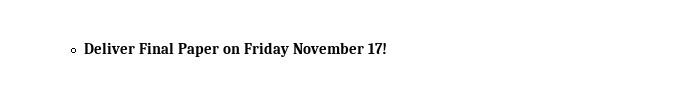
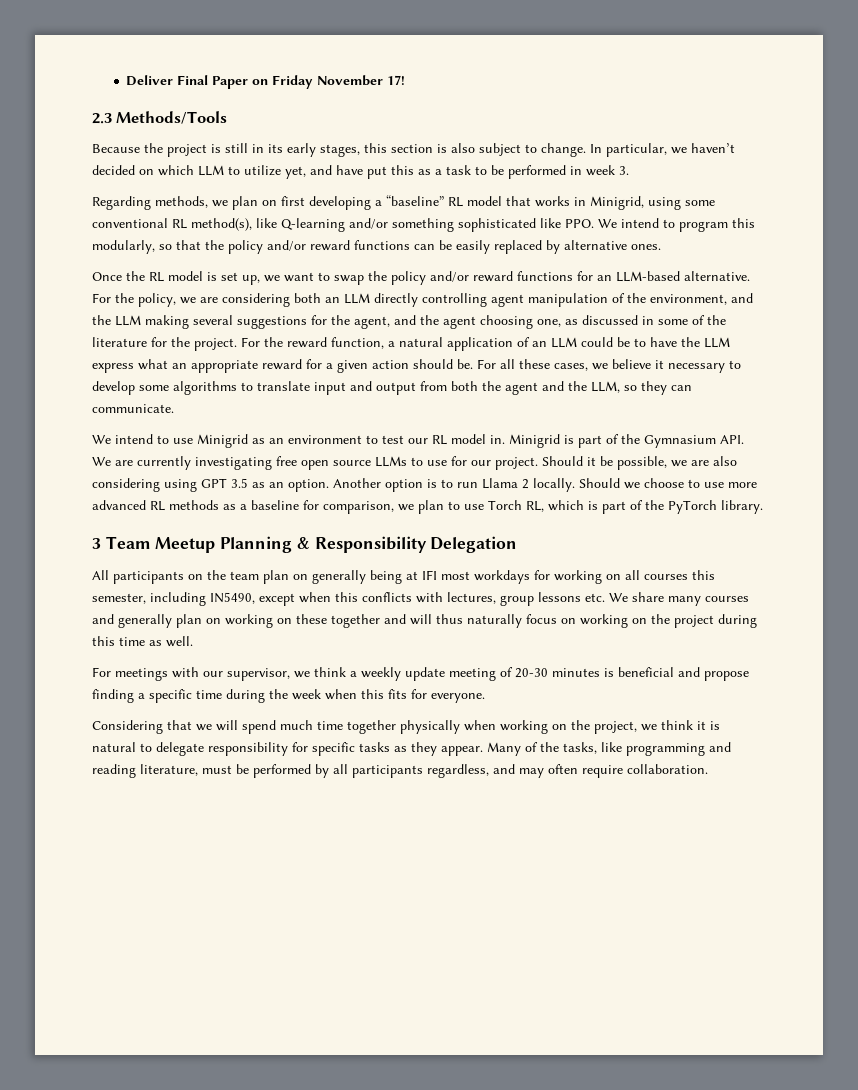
+ 2.3 Methods/Tools
+ Because the project is still in its early stages, this section is also subject to change. In particular, we haven’t decided on which LLM to utilize yet, and have put this as a task to be performed in week 3.
+ Regarding methods, we plan on first developing a “baseline” RL model that works in Minigrid, using some conventional RL method(s), like Q-learning and/or something sophisticated like PPO. We intend to program this modularly, so that the policy and/or reward functions can be easily replaced by alternative ones.
+ Once the RL model is set up, we want to swap the policy and/or reward functions for an LLM-based alternative. For the policy, we are considering both an LLM directly controlling agent manipulation of the environment, and the LLM making several suggestions for the agent, and the agent choosing one, as discussed in some of the literature for the project. For the reward function, a natural application of an LLM could be to have the LLM express what an appropriate reward for a given action should be. For all these cases, we believe it necessary to develop some algorithms to translate input and output from both the agent and the LLM, so they can communicate.
+ We intend to use Minigrid as an environment to test our RL model in. Minigrid is part of the Gymnasium API. We are currently investigating free open source LLMs to use for our project. Should it be possible, we are also considering using GPT 3.5 as an option. Another option is to run Llama 2 locally. Should we choose to use more advanced RL methods as a baseline for comparison, we plan to use Torch RL, which is part of the PyTorch library.
+ 3 Team Meetup Planning & Responsibility Delegation
+ All participants on the team plan on generally being at IFI most workdays for working on all courses this semester, including IN5490, except when this conflicts with lectures, group lessons etc. We share many courses and generally plan on working on these together and will thus naturally focus on working on the project during this time as well.
+ For meetings with our supervisor, we think a weekly update meeting of 20-30 minutes is beneficial and propose finding a specific time during the week when this fits for everyone.
+ Considering that we will spend much time together physically when working on the project, we think it is natural to delegate responsibility for specific tasks as they appear. Many of the tasks, like programming and reading literature, must be performed by all participants regardless, and may often require collaboration.

